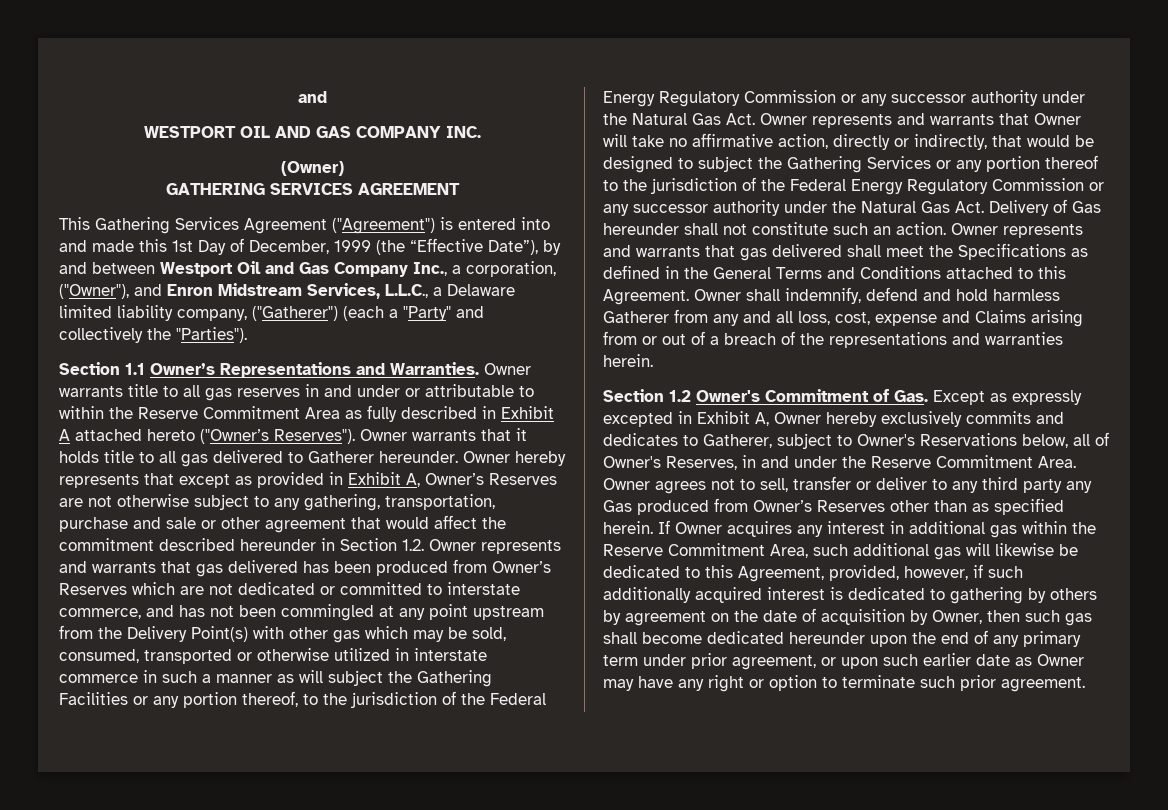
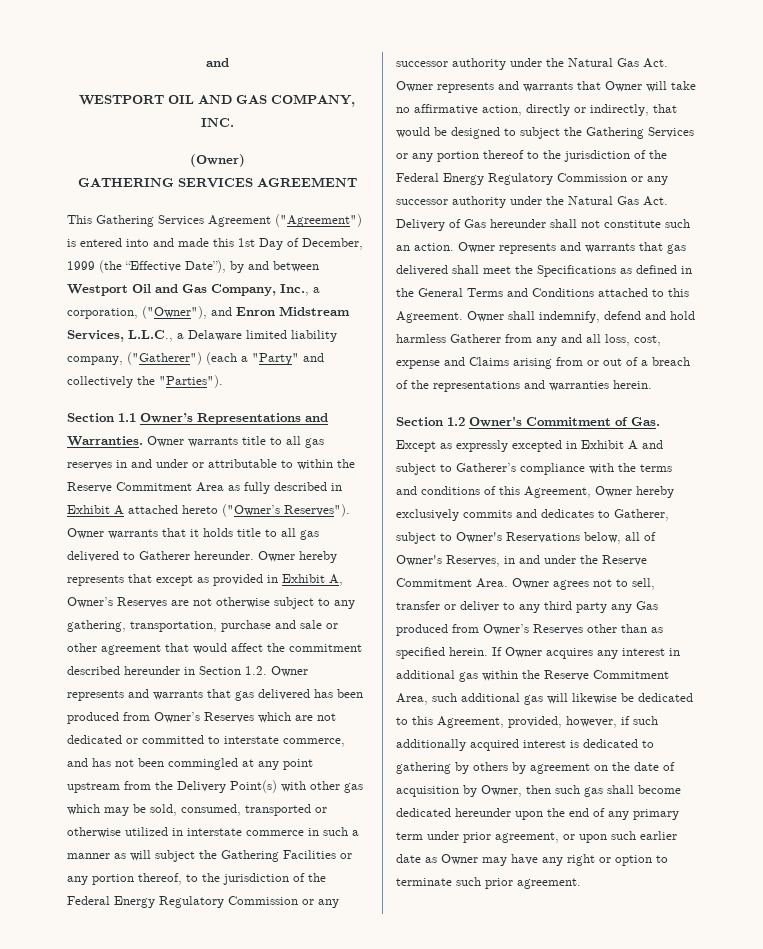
- WESTPORT OIL AND GAS COMPANY INC.
+ WESTPORT OIL AND GAS COMPANY, INC.
- This Gathering Services Agreement ("Agreement") is entered into and made this 1st Day of December, 1999 (the “Effective Date”), by and between Westport Oil and Gas Company Inc., a corporation, ("Owner"), and Enron Midstream Services, L.L.C., a Delaware limited liability company, ("Gatherer") (each a "Party" and collectively the "Parties").
+ This Gathering Services Agreement ("Agreement") is entered into and made this 1st Day of December, 1999 (the “Effective Date”), by and between Westport Oil and Gas Company, Inc., a corporation, ("Owner"), and Enron Midstream Services, L.L.C., a Delaware limited liability company, ("Gatherer") (each a "Party" and collectively the "Parties").
- Section 1.2 Owner's Commitment of Gas. Except as expressly excepted in Exhibit A, Owner hereby exclusively commits and dedicates to Gatherer, subject to Owner's Reservations below, all of Owner's Reserves, in and under the Reserve Commitment Area.
+ Section 1.2 Owner's Commitment of Gas. Except as expressly excepted in Exhibit A and subject to Gatherer’s compliance with the terms and conditions of this Agreement, Owner hereby exclusively commits and dedicates to Gatherer, subject to Owner's Reservations below, all of Owner's Reserves, in and under the Reserve Commitment Area.

